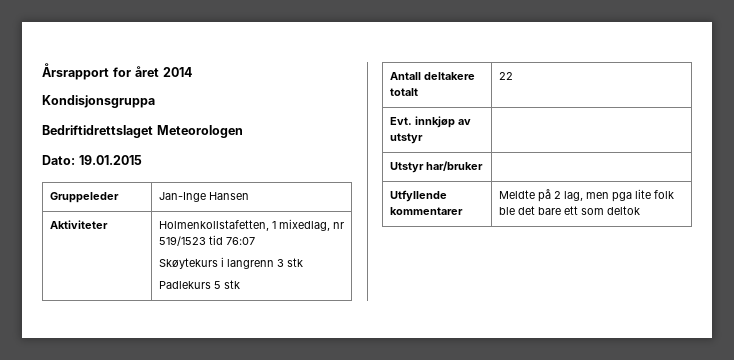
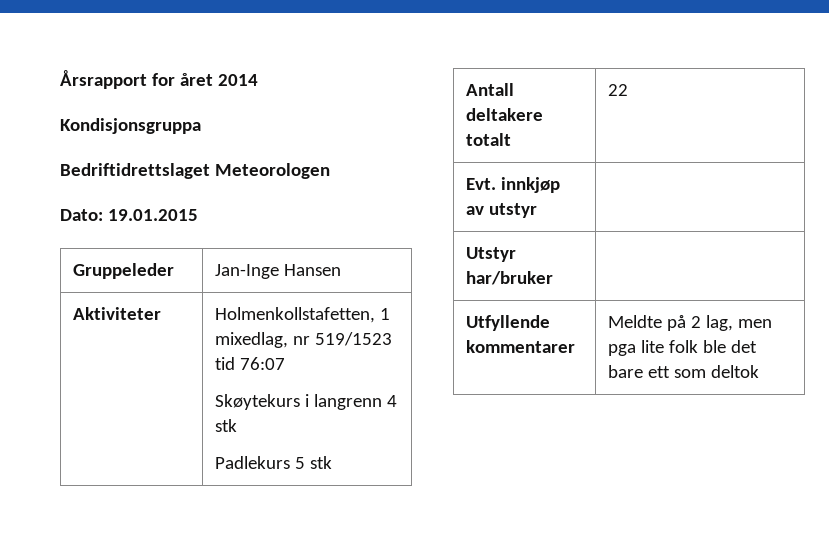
  Aktiviteter | Holmenkollstafetten, 1 mixedlag, nr 519/1523 tid 76:07
- Skøytekurs i langrenn 3 stk
+ Skøytekurs i langrenn 4 stk

